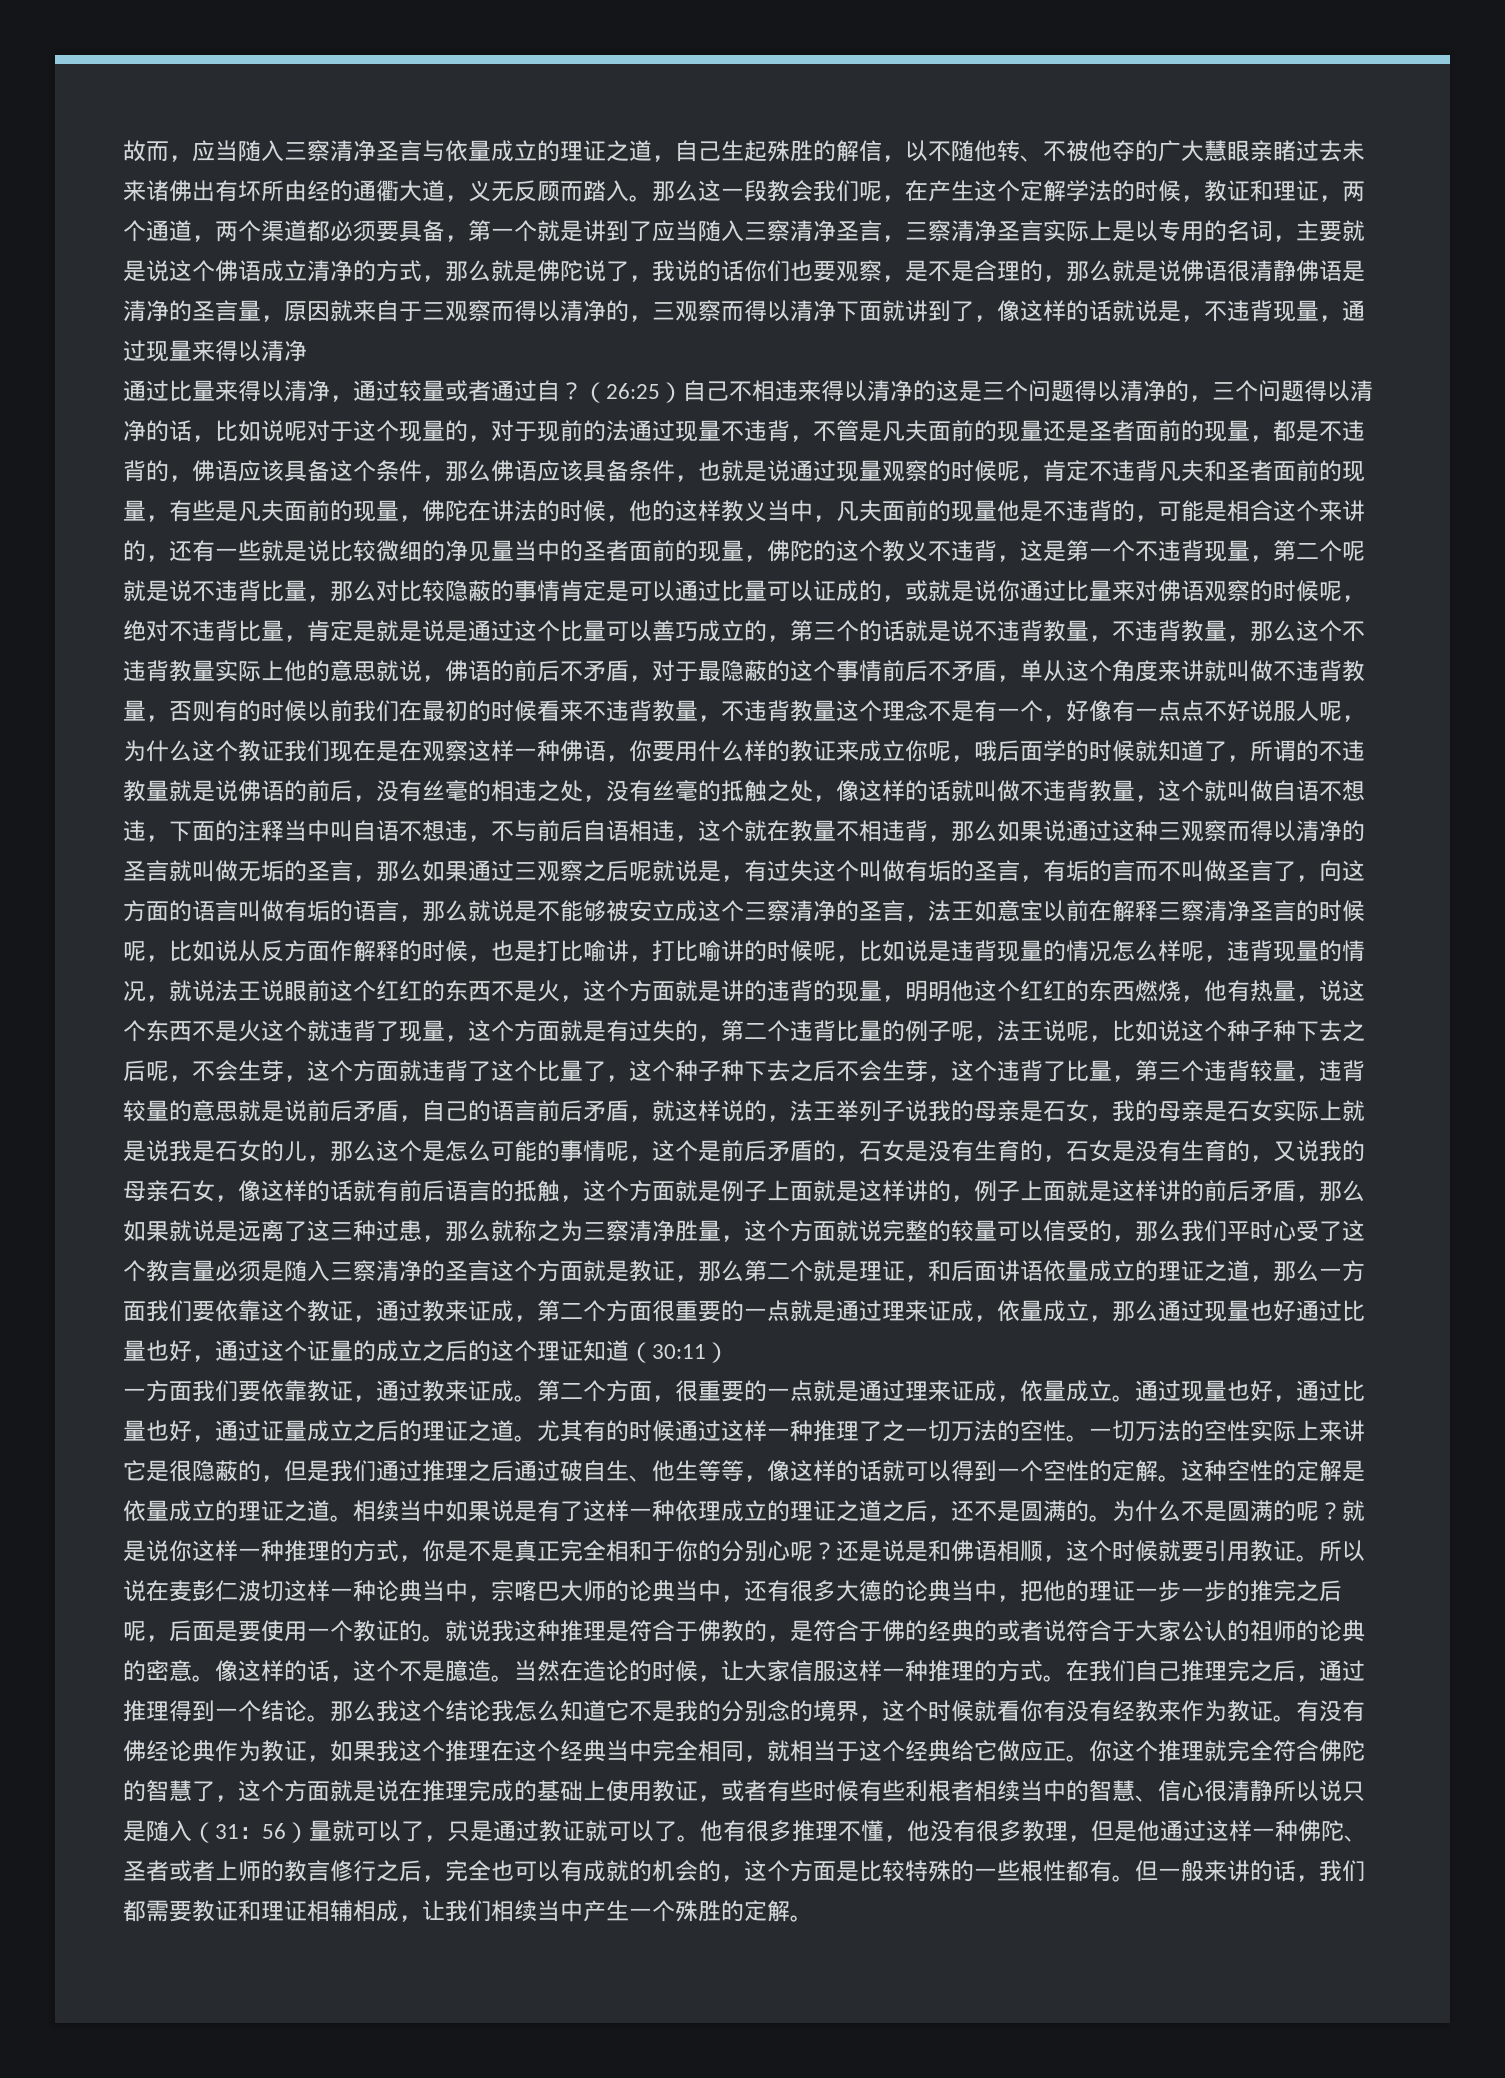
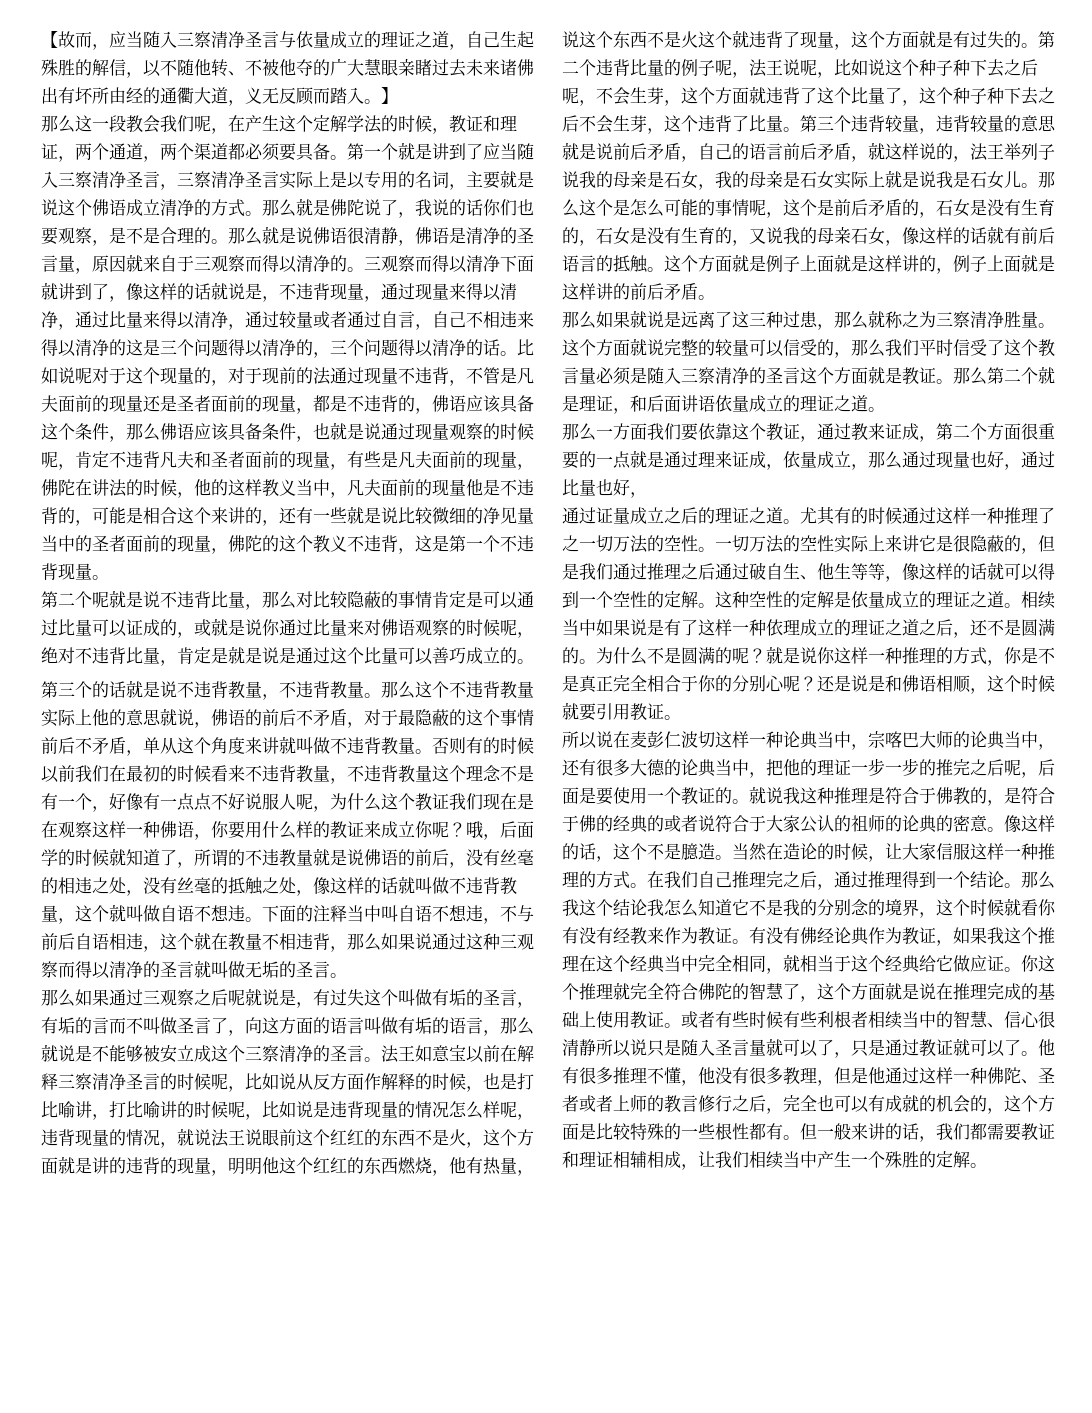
- 故而，应当随入三察清净圣言与依量成立的理证之道，自己生起殊胜的解信，以不随他转、不被他夺的广大慧眼亲睹过去未来诸佛出有坏所由经的通衢大道，义无反顾而踏入。那么这一段教会我们呢，在产生这个定解学法的时候，教证和理证，两个通道，两个渠道都必须要具备，第一个就是讲到了应当随入三察清净圣言，三察清净圣言实际上是以专用的名词，主要就是说这个佛语成立清净的方式，那么就是佛陀说了，我说的话你们也要观察，是不是合理的，那么就是说佛语很清静佛语是清净的圣言量，原因就来自于三观察而得以清净的，三观察而得以清净下面就讲到了，像这样的话就说是，不违背现量，通过现量来得以清净
- 通过比量来得以清净，通过较量或者通过自？（26:25）自己不相违来得以清净的这是三个问题得以清净的，三个问题得以清净的话，比如说呢对于这个现量的，对于现前的法通过现量不违背，不管是凡夫面前的现量还是圣者面前的现量，都是不违背的，佛语应该具备这个条件，那么佛语应该具备条件，也就是说通过现量观察的时候呢，肯定不违背凡夫和圣者面前的现量，有些是凡夫面前的现量，佛陀在讲法的时候，他的这样教义当中，凡夫面前的现量他是不违背的，可能是相合这个来讲的，还有一些就是说比较微细的净见量当中的圣者面前的现量，佛陀的这个教义不违背，这是第一个不违背现量，第二个呢就是说不违背比量，那么对比较隐蔽的事情肯定是可以通过比量可以证成的，或就是说你通过比量来对佛语观察的时候呢，绝对不违背比量，肯定是就是说是通过这个比量可以善巧成立的，第三个的话就是说不违背教量，不违背教量，那么这个不违背教量实际上他的意思就说，佛语的前后不矛盾，对于最隐蔽的这个事情前后不矛盾，单从这个角度来讲就叫做不违背教量，否则有的时候以前我们在最初的时候看来不违背教量，不违背教量这个理念不是有一个，好像有一点点不好说服人呢，为什么这个教证我们现在是在观察这样一种佛语，你要用什么样的教证来成立你呢，哦后面学的时候就知道了，所谓的不违教量就是说佛语的前后，没有丝毫的相违之处，没有丝毫的抵触之处，像这样的话就叫做不违背教量，这个就叫做自语不想违，下面的注释当中叫自语不想违，不与前后自语相违，这个就在教量不相违背，那么如果说通过这种三观察而得以清净的圣言就叫做无垢的圣言，那么如果通过三观察之后呢就说是，有过失这个叫做有垢的圣言，有垢的言而不叫做圣言了，向这方面的语言叫做有垢的语言，那么就说是不能够被安立成这个三察清净的圣言，法王如意宝以前在解释三察清净圣言的时候呢，比如说从反方面作解释的时候，也是打比喻讲，打比喻讲的时候呢，比如说是违背现量的情况怎么样呢，违背现量的情况，就说法王说眼前这个红红的东西不是火，这个方面就是讲的违背的现量，明明他这个红红的东西燃烧，他有热量，说这个东西不是火这个就违背了现量，这个方面就是有过失的，第二个违背比量的例子呢，法王说呢，比如说这个种子种下去之后呢，不会生芽，这个方面就违背了这个比量了，这个种子种下去之后不会生芽，这个违背了比量，第三个违背较量，违背较量的意思就是说前后矛盾，自己的语言前后矛盾，就这样说的，法王举列子说我的母亲是石女，我的母亲是石女实际上就是说我是石女的儿，那么这个是怎么可能的事情呢，这个是前后矛盾的，石女是没有生育的，石女是没有生育的，又说我的母亲石女，像这样的话就有前后语言的抵触，这个方面就是例子上面就是这样讲的，例子上面就是这样讲的前后矛盾，那么如果就说是远离了这三种过患，那么就称之为三察清净胜量，这个方面就说完整的较量可以信受的，那么我们平时心受了这个教言量必须是随入三察清净的圣言这个方面就是教证，那么第二个就是理证，和后面讲语依量成立的理证之道，那么一方面我们要依靠这个教证，通过教来证成，第二个方面很重要的一点就是通过理来证成，依量成立，那么通过现量也好通过比量也好，通过这个证量的成立之后的这个理证知道（30:11）
- 一方面我们要依靠教证，通过教来证成。第二个方面，很重要的一点就是通过理来证成，依量成立。通过现量也好，通过比量也好，通过证量成立之后的理证之道。
+ 【故而，应当随入三察清净圣言与依量成立的理证之道，自己生起殊胜的解信，以不随他转、不被他夺的广大慧眼亲睹过去未来诸佛出有坏所由经的通衢大道，义无反顾而踏入。】
+ 那么这一段教会我们呢，在产生这个定解学法的时候，教证和理证，两个通道，两个渠道都必须要具备。第一个就是讲到了应当随入三察清净圣言，三察清净圣言实际上是以专用的名词，主要就是说这个佛语成立清净的方式。那么就是佛陀说了，我说的话你们也要观察，是不是合理的。那么就是说佛语很清静，佛语是清净的圣言量，原因就来自于三观察而得以清净的。三观察而得以清净下面就讲到了，像这样的话就说是，不违背现量，通过现量来得以清净，通过比量来得以清净，通过较量或者通过自言，自己不相违来得以清净的这是三个问题得以清净的，三个问题得以清净的话。比如说呢对于这个现量的，对于现前的法通过现量不违背，不管是凡夫面前的现量还是圣者面前的现量，都是不违背的，佛语应该具备这个条件，那么佛语应该具备条件，也就是说通过现量观察的时候呢，肯定不违背凡夫和圣者面前的现量，有些是凡夫面前的现量，佛陀在讲法的时候，他的这样教义当中，凡夫面前的现量他是不违背的，可能是相合这个来讲的，还有一些就是说比较微细的净见量当中的圣者面前的现量，佛陀的这个教义不违背，这是第一个不违背现量。
+ 第二个呢就是说不违背比量，那么对比较隐蔽的事情肯定是可以通过比量可以证成的，或就是说你通过比量来对佛语观察的时候呢，绝对不违背比量，肯定是就是说是通过这个比量可以善巧成立的。
+ 第三个的话就是说不违背教量，不违背教量。那么这个不违背教量实际上他的意思就说，佛语的前后不矛盾，对于最隐蔽的这个事情前后不矛盾，单从这个角度来讲就叫做不违背教量。否则有的时候以前我们在最初的时候看来不违背教量，不违背教量这个理念不是有一个，好像有一点点不好说服人呢，为什么这个教证我们现在是在观察这样一种佛语，你要用什么样的教证来成立你呢？哦，后面学的时候就知道了，所谓的不违教量就是说佛语的前后，没有丝毫的相违之处，没有丝毫的抵触之处，像这样的话就叫做不违背教量，这个就叫做自语不想违。下面的注释当中叫自语不想违，不与前后自语相违，这个就在教量不相违背，那么如果说通过这种三观察而得以清净的圣言就叫做无垢的圣言。
+ 那么如果通过三观察之后呢就说是，有过失这个叫做有垢的圣言，有垢的言而不叫做圣言了，向这方面的语言叫做有垢的语言，那么就说是不能够被安立成这个三察清净的圣言。法王如意宝以前在解释三察清净圣言的时候呢，比如说从反方面作解释的时候，也是打比喻讲，打比喻讲的时候呢，比如说是违背现量的情况怎么样呢，违背现量的情况，就说法王说眼前这个红红的东西不是火，这个方面就是讲的违背的现量，明明他这个红红的东西燃烧，他有热量，说这个东西不是火这个就违背了现量，这个方面就是有过失的。第二个违背比量的例子呢，法王说呢，比如说这个种子种下去之后呢，不会生芽，这个方面就违背了这个比量了，这个种子种下去之后不会生芽，这个违背了比量。第三个违背较量，违背较量的意思就是说前后矛盾，自己的语言前后矛盾，就这样说的，法王举列子说我的母亲是石女，我的母亲是石女实际上就是说我是石女儿。那么这个是怎么可能的事情呢，这个是前后矛盾的，石女是没有生育的，石女是没有生育的，又说我的母亲石女，像这样的话就有前后语言的抵触。这个方面就是例子上面就是这样讲的，例子上面就是这样讲的前后矛盾。
+ 那么如果就说是远离了这三种过患，那么就称之为三察清净胜量。这个方面就说完整的较量可以信受的，那么我们平时信受了这个教言量必须是随入三察清净的圣言这个方面就是教证。那么第二个就是理证，和后面讲语依量成立的理证之道。
+ 那么一方面我们要依靠这个教证，通过教来证成，第二个方面很重要的一点就是通过理来证成，依量成立，那么通过现量也好，通过比量也好，
+ 通过证量成立之后的理证之道。
- 就是说你这样一种推理的方式，你是不是真正完全相和于你的分别心呢？
+ 就是说你这样一种推理的方式，你是不是真正完全相合于你的分别心呢？
- 还是说是和佛语相顺，这个时候就要引用教证。所以说在麦彭仁波切这样一种论典当中，宗喀巴大师的论典当中，还有很多大德的论典当中，把他的理证一步一步的推完之后呢，后面是要使用一个教证的。
+ 还是说是和佛语相顺，这个时候就要引用教证。
+ 所以说在麦彭仁波切这样一种论典当中，宗喀巴大师的论典当中，还有很多大德的论典当中，把他的理证一步一步的推完之后呢，后面是要使用一个教证的。
- 有没有佛经论典作为教证，如果我这个推理在这个经典当中完全相同，就相当于这个经典给它做应正。
+ 有没有佛经论典作为教证，如果我这个推理在这个经典当中完全相同，就相当于这个经典给它做应证。
- 你这个推理就完全符合佛陀的智慧了，这个方面就是说在推理完成的基础上使用教证，或者有些时候有些利根者相续当中的智慧、信心很清静所以说只是随入（31：56）量就可以了，只是通过教证就可以了。
+ 你这个推理就完全符合佛陀的智慧了，这个方面就是说在推理完成的基础上使用教证。或者有些时候有些利根者相续当中的智慧、信心很清静所以说只是随入圣言量就可以了，只是通过教证就可以了。

